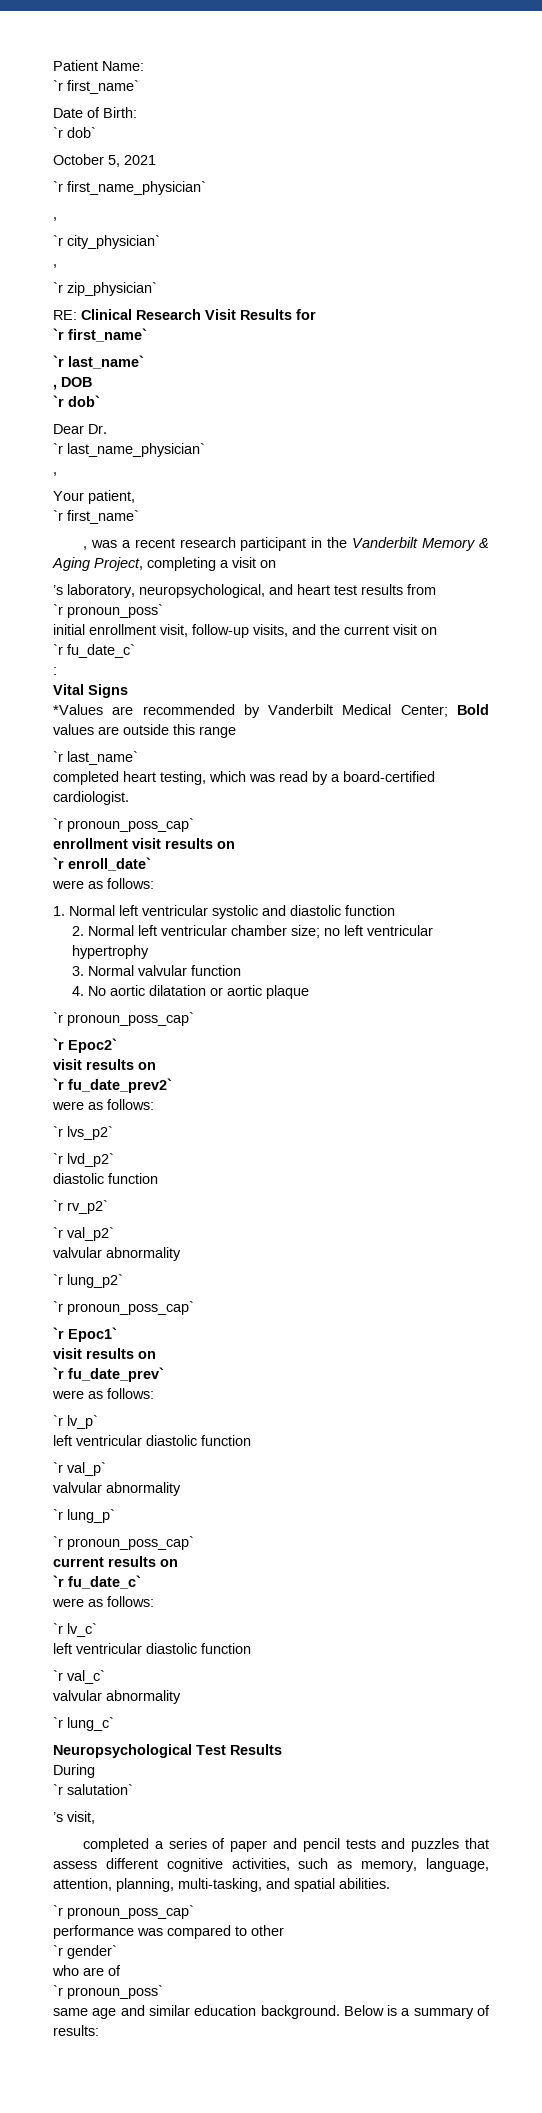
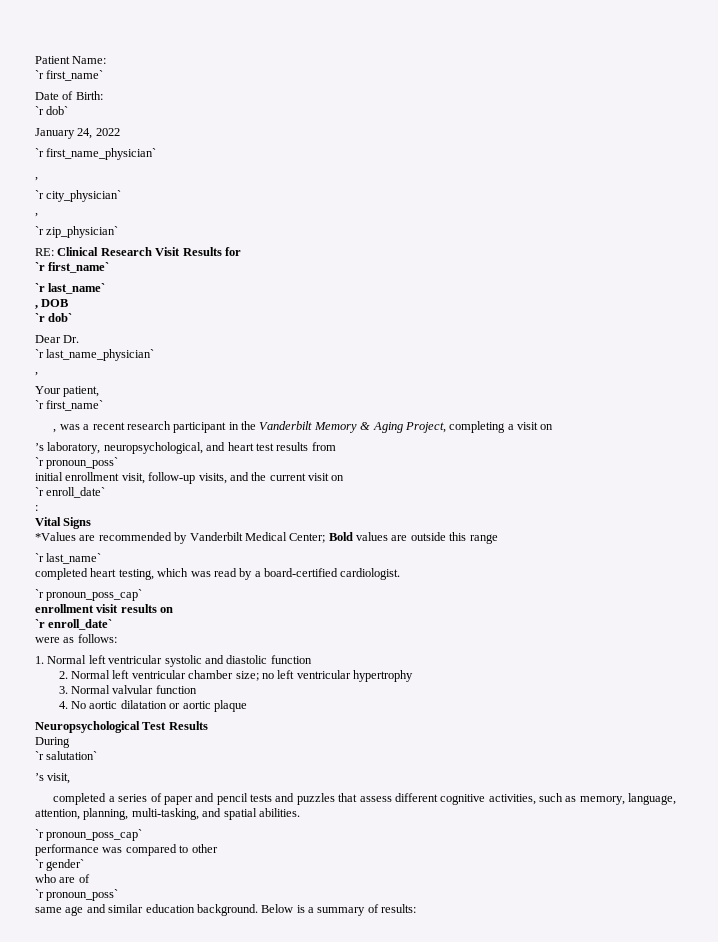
- October 5, 2021
+ January 24, 2022
  initial enrollment visit, follow-up visits, and the current visit on
- `r fu_date_c`
+ `r enroll_date`
  4. No aortic dilatation or aortic plaque
- `r pronoun_poss_cap`
- `r Epoc2`
- visit results on
- `r fu_date_prev2`
- were as follows:
- `r lvs_p2`
- `r lvd_p2`
- diastolic function
- `r rv_p2`
- `r val_p2`
- valvular abnormality
- `r lung_p2`
- `r pronoun_poss_cap`
- `r Epoc1`
- visit results on
- `r fu_date_prev`
- were as follows:
- `r lv_p`
- left ventricular diastolic function
- `r val_p`
- valvular abnormality
- `r lung_p`
- `r pronoun_poss_cap`
- current results on
- `r fu_date_c`
- were as follows:
- `r lv_c`
- left ventricular diastolic function
- `r val_c`
- valvular abnormality
- `r lung_c`

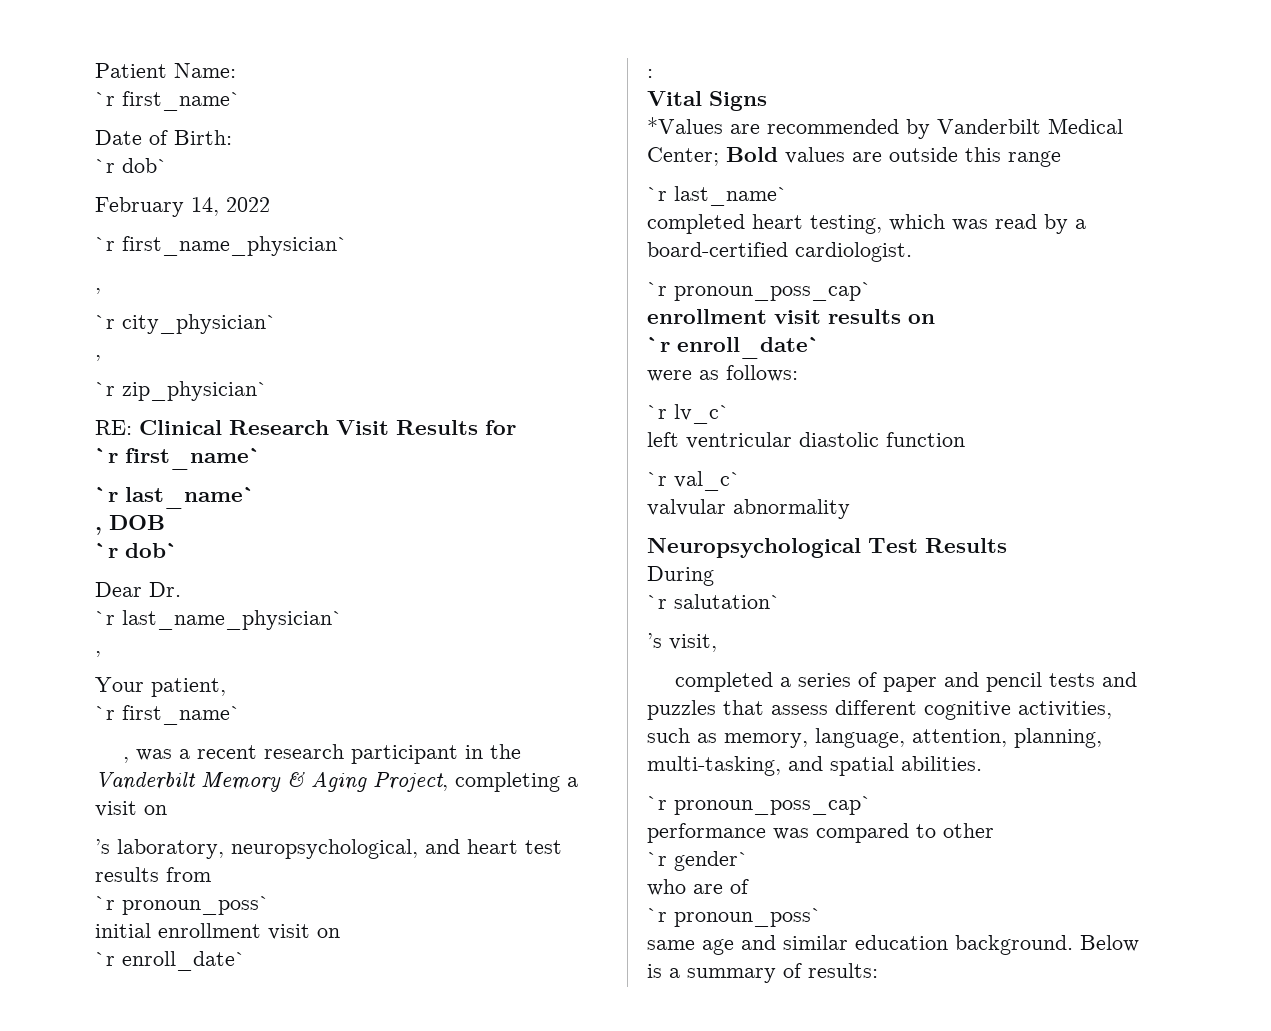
- January 24, 2022
+ February 14, 2022
- initial enrollment visit, follow-up visits, and the current visit on
+ initial enrollment visit on
- 1. Normal left ventricular systolic and diastolic function
- 2. Normal left ventricular chamber size; no left ventricular hypertrophy
- 3. Normal valvular function
- 4. No aortic dilatation or aortic plaque
+ `r lv_c`
+ left ventricular diastolic function
+ `r val_c`
+ valvular abnormality

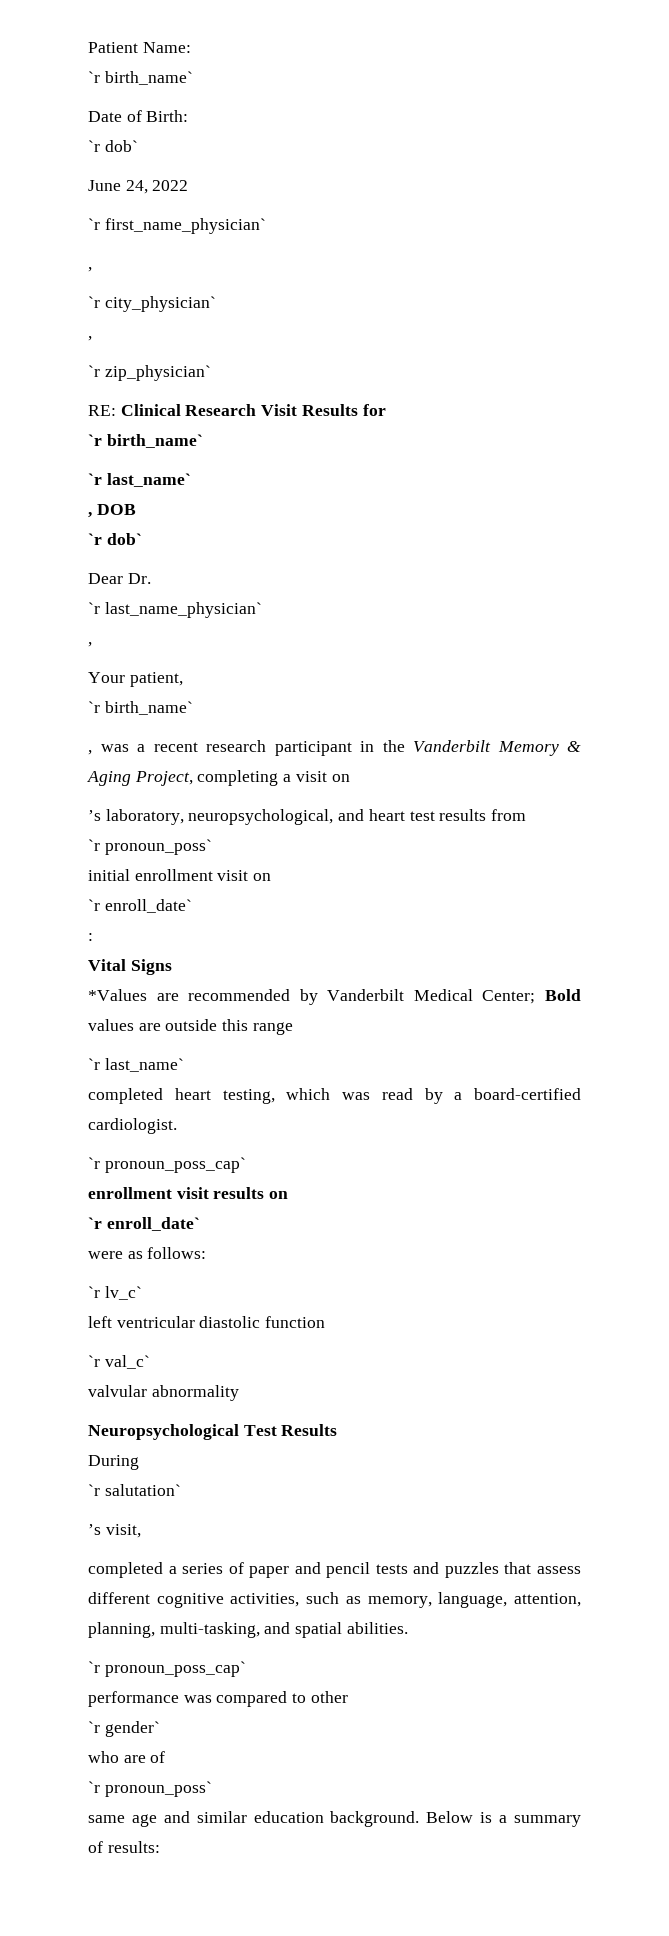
  Patient Name:
- `r first_name`
+ `r birth_name`
- February 14, 2022
+ June 24, 2022
  RE: Clinical Research Visit Results for
- `r first_name`
+ `r birth_name`
  Your patient,
- `r first_name`
+ `r birth_name`

